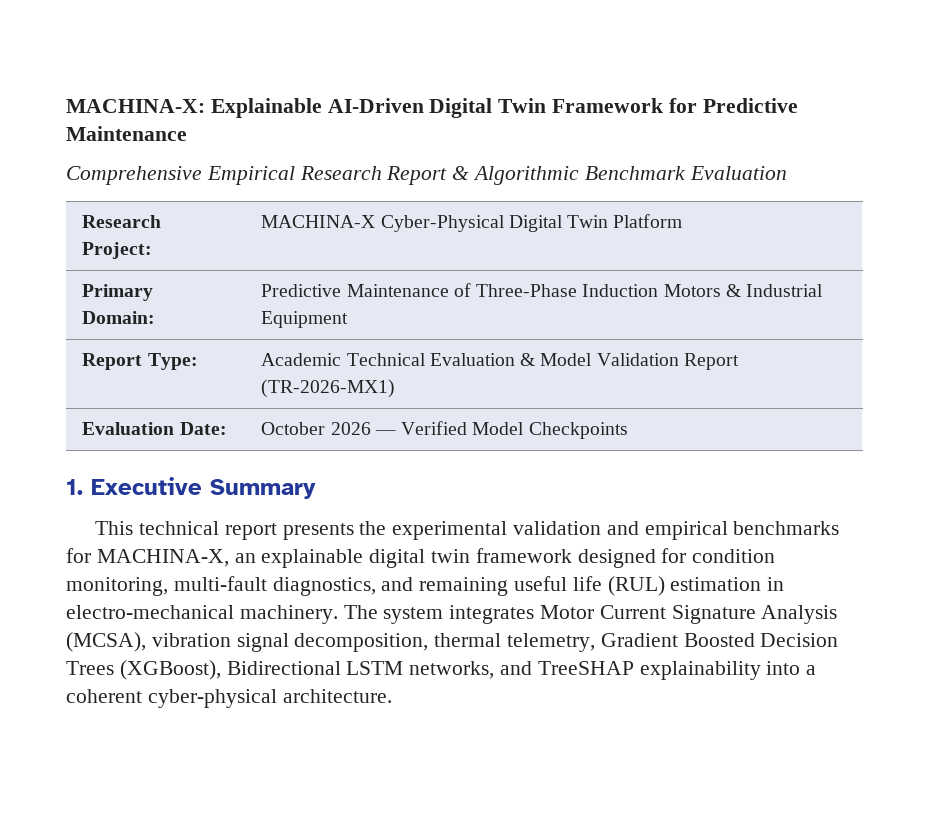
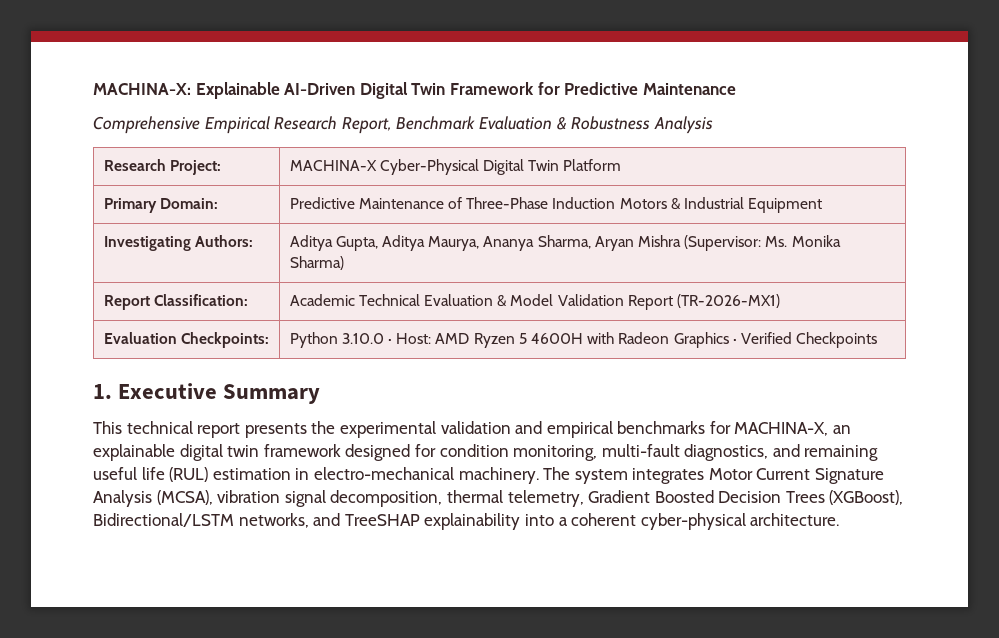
- Comprehensive Empirical Research Report & Algorithmic Benchmark Evaluation
+ Comprehensive Empirical Research Report, Benchmark Evaluation & Robustness Analysis
- Report Type: | Academic Technical Evaluation & Model Validation Report (TR-2026-MX1)
+ Investigating Authors: | Aditya Gupta, Aditya Maurya, Ananya Sharma, Aryan Mishra (Supervisor: Ms. Monika Sharma)
+ Report Classification: | Academic Technical Evaluation & Model Validation Report (TR-2026-MX1)
- Evaluation Date: | October 2026 — Verified Model Checkpoints
+ Evaluation Checkpoints: | Python 3.10.0 · Host: AMD Ryzen 5 4600H with Radeon Graphics · Verified Checkpoints
- The system integrates Motor Current Signature Analysis (MCSA), vibration signal decomposition, thermal telemetry, Gradient Boosted Decision Trees (XGBoost), Bidirectional LSTM networks, and TreeSHAP explainability into a coherent cyber-physical architecture.
+ The system integrates Motor Current Signature Analysis (MCSA), vibration signal decomposition, thermal telemetry, Gradient Boosted Decision Trees (XGBoost), Bidirectional/LSTM networks, and TreeSHAP explainability into a coherent cyber-physical architecture.

